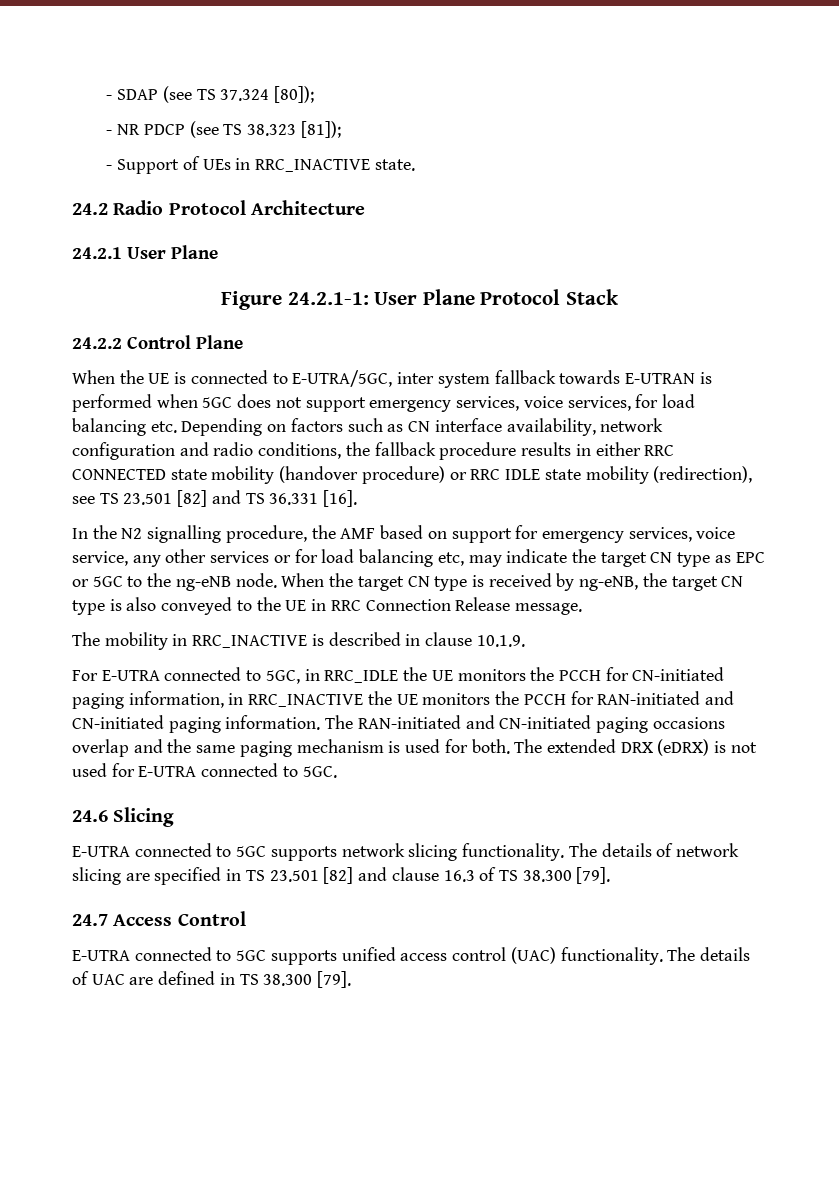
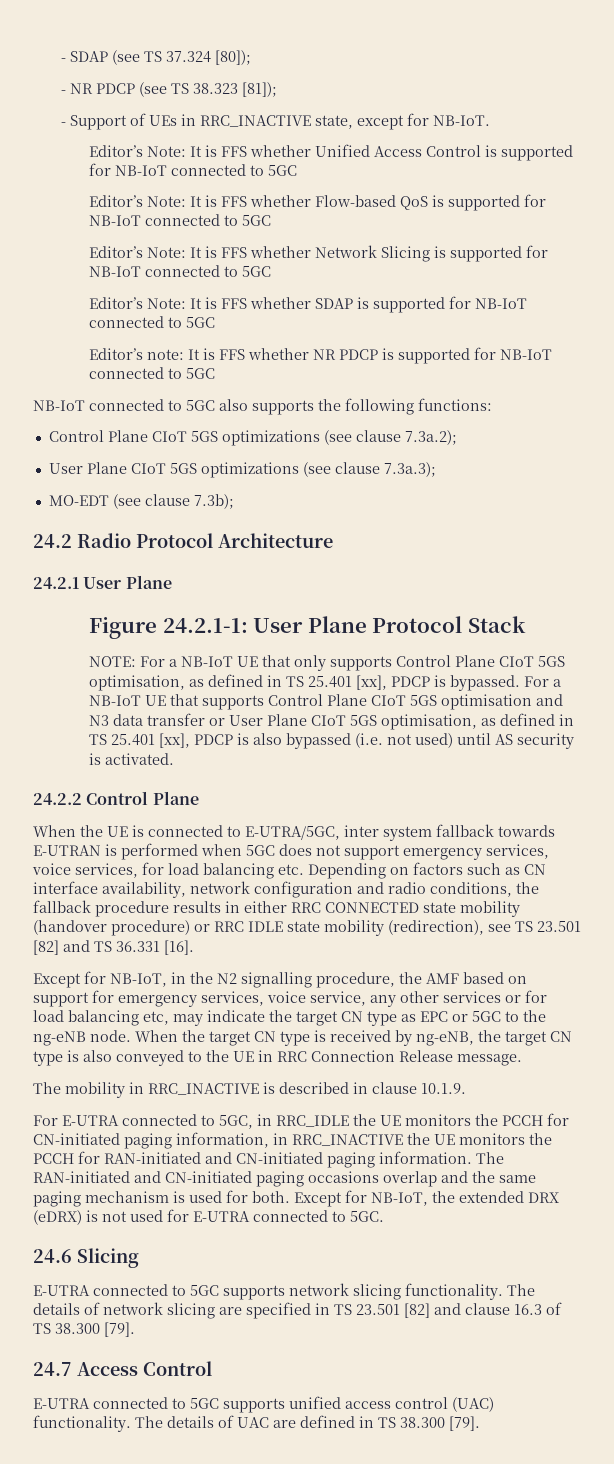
- - Support of UEs in RRC_INACTIVE state.
+ - Support of UEs in RRC_INACTIVE state, except for NB-IoT.
+ Editor’s Note: It is FFS whether Unified Access Control is supported for NB-IoT connected to 5GC
+ Editor’s Note: It is FFS whether Flow-based QoS is supported for NB-IoT connected to 5GC
+ Editor’s Note: It is FFS whether Network Slicing is supported for NB-IoT connected to 5GC
+ Editor’s Note: It is FFS whether SDAP is supported for NB-IoT connected to 5GC
+ Editor’s note: It is FFS whether NR PDCP is supported for NB-IoT connected to 5GC
+ NB-IoT connected to 5GC also supports the following functions:
+ Control Plane CIoT 5GS optimizations (see clause 7.3a.2);
+ User Plane CIoT 5GS optimizations (see clause 7.3a.3);
+ MO-EDT (see clause 7.3b);
+ NOTE: For a NB-IoT UE that only supports Control Plane CIoT 5GS optimisation, as defined in TS 25.401 [xx], PDCP is bypassed. For a NB-IoT UE that supports Control Plane CIoT 5GS optimisation and N3 data transfer or User Plane CIoT 5GS optimisation, as defined in TS 25.401 [xx], PDCP is also bypassed (i.e. not used) until AS security is activated.
- In the N2 signalling procedure, the AMF based on support for emergency services, voice service, any other services or for load balancing etc, may indicate the target CN type as EPC or 5GC to the ng-eNB node.
+ Except for NB-IoT, in the N2 signalling procedure, the AMF based on support for emergency services, voice service, any other services or for load balancing etc, may indicate the target CN type as EPC or 5GC to the ng-eNB node.
- The extended DRX (eDRX) is not used for E-UTRA connected to 5GC.
+ Except for NB-IoT, the extended DRX (eDRX) is not used for E-UTRA connected to 5GC.

